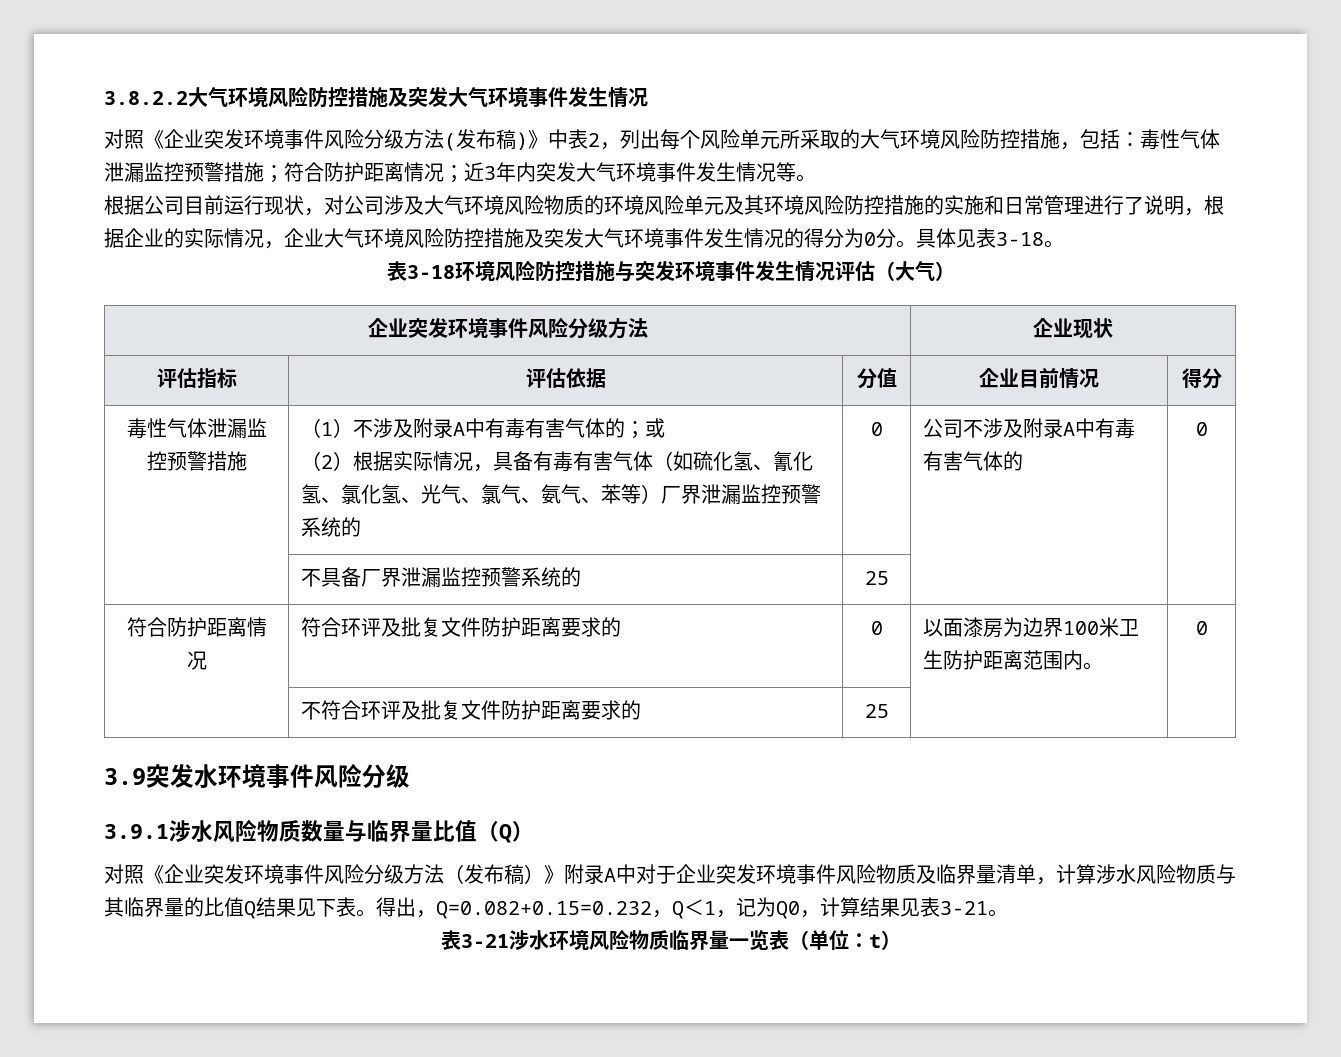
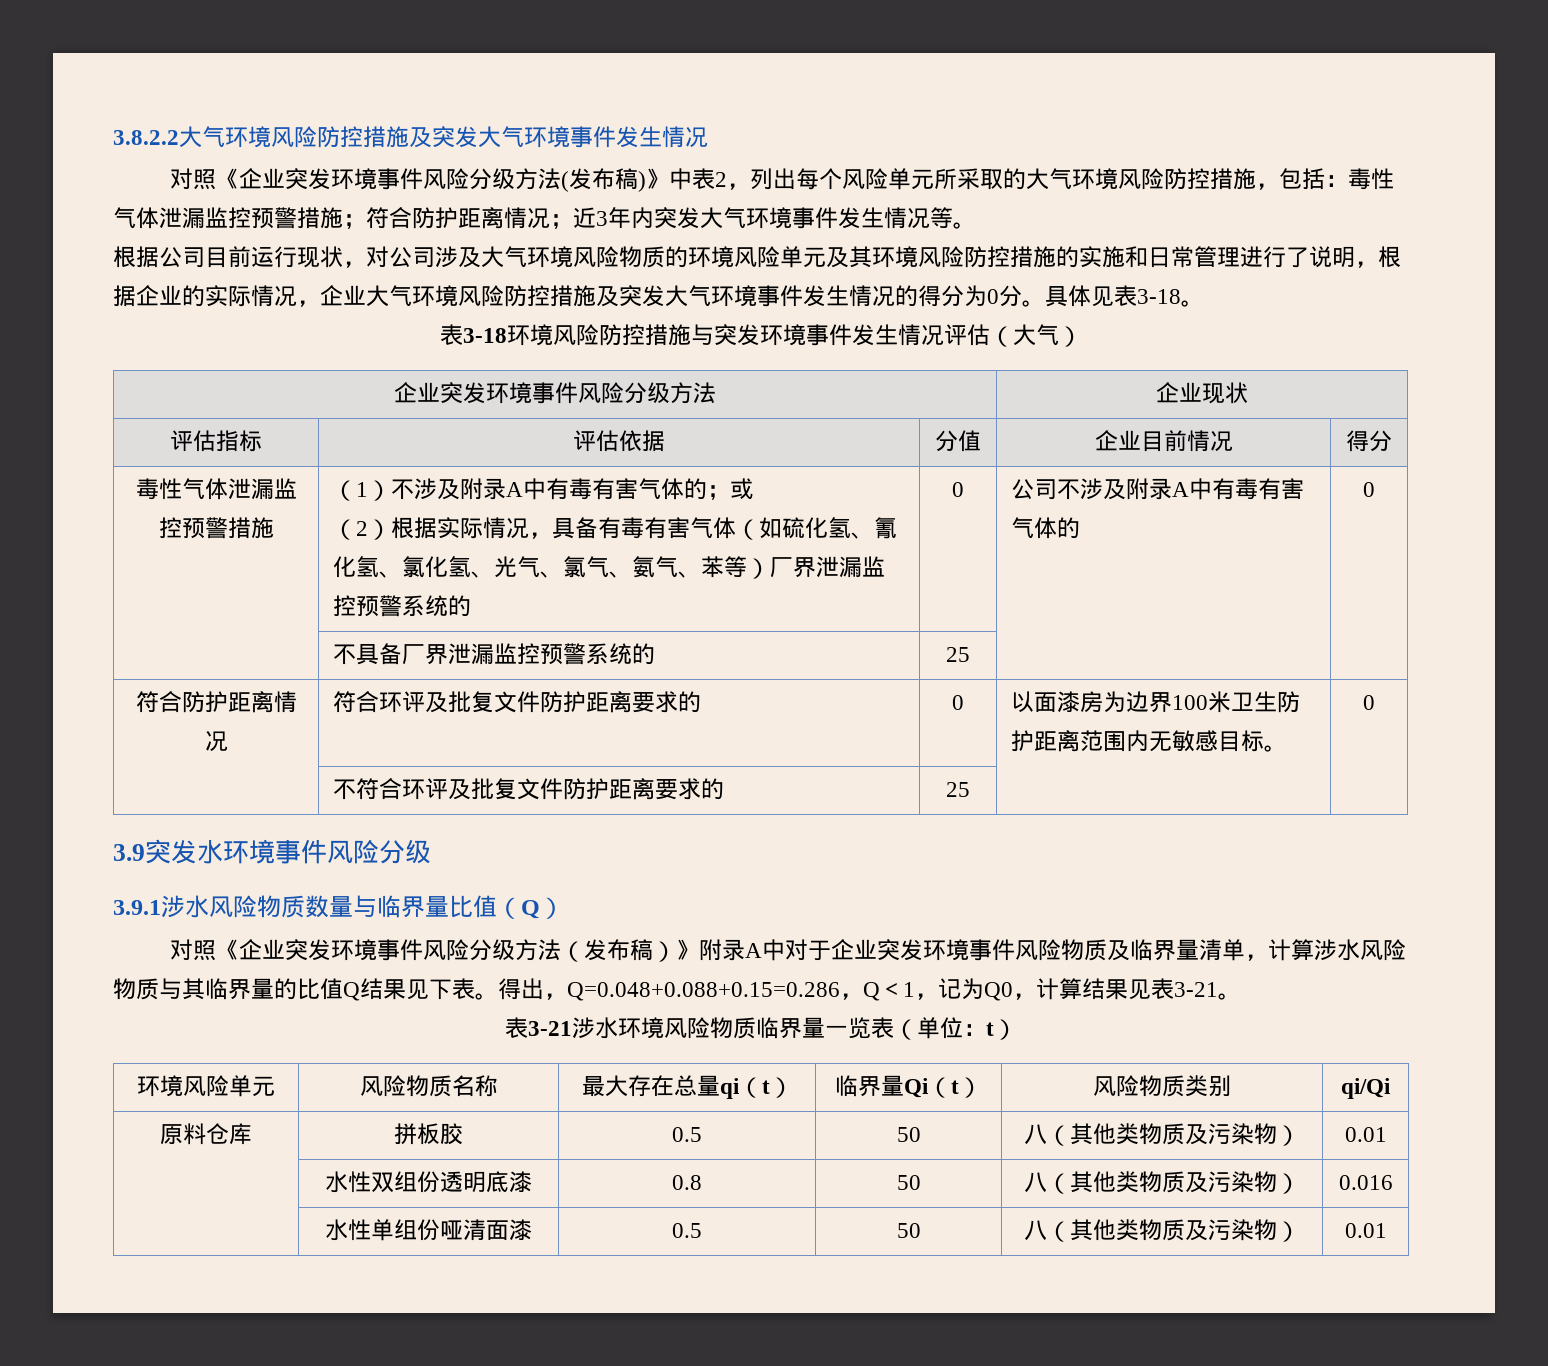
- 符合防护距离情况 | 符合环评及批复文件防护距离要求的 | 0 | 以面漆房为边界100米卫生防护距离范围内。 | 0
+ 符合防护距离情况 | 符合环评及批复文件防护距离要求的 | 0 | 以面漆房为边界100米卫生防护距离范围内无敏感目标。 | 0
- 得出，Q=0.082+0.15=0.232，Q＜1，记为Q0，计算结果见表3-21。
+ 得出，Q=0.048+0.088+0.15=0.286，Q＜1，记为Q0，计算结果见表3-21。
+ 环境风险单元 | 风险物质名称 | 最大存在总量qi（t） | 临界量Qi（t） | 风险物质类别 | qi/Qi
+ 原料仓库 | 拼板胶 | 0.5 | 50 | 八（其他类物质及污染物） | 0.01
+ | 水性双组份透明底漆 | 0.8 | 50 | 八（其他类物质及污染物） | 0.016
+ | 水性单组份哑清面漆 | 0.5 | 50 | 八（其他类物质及污染物） | 0.01

